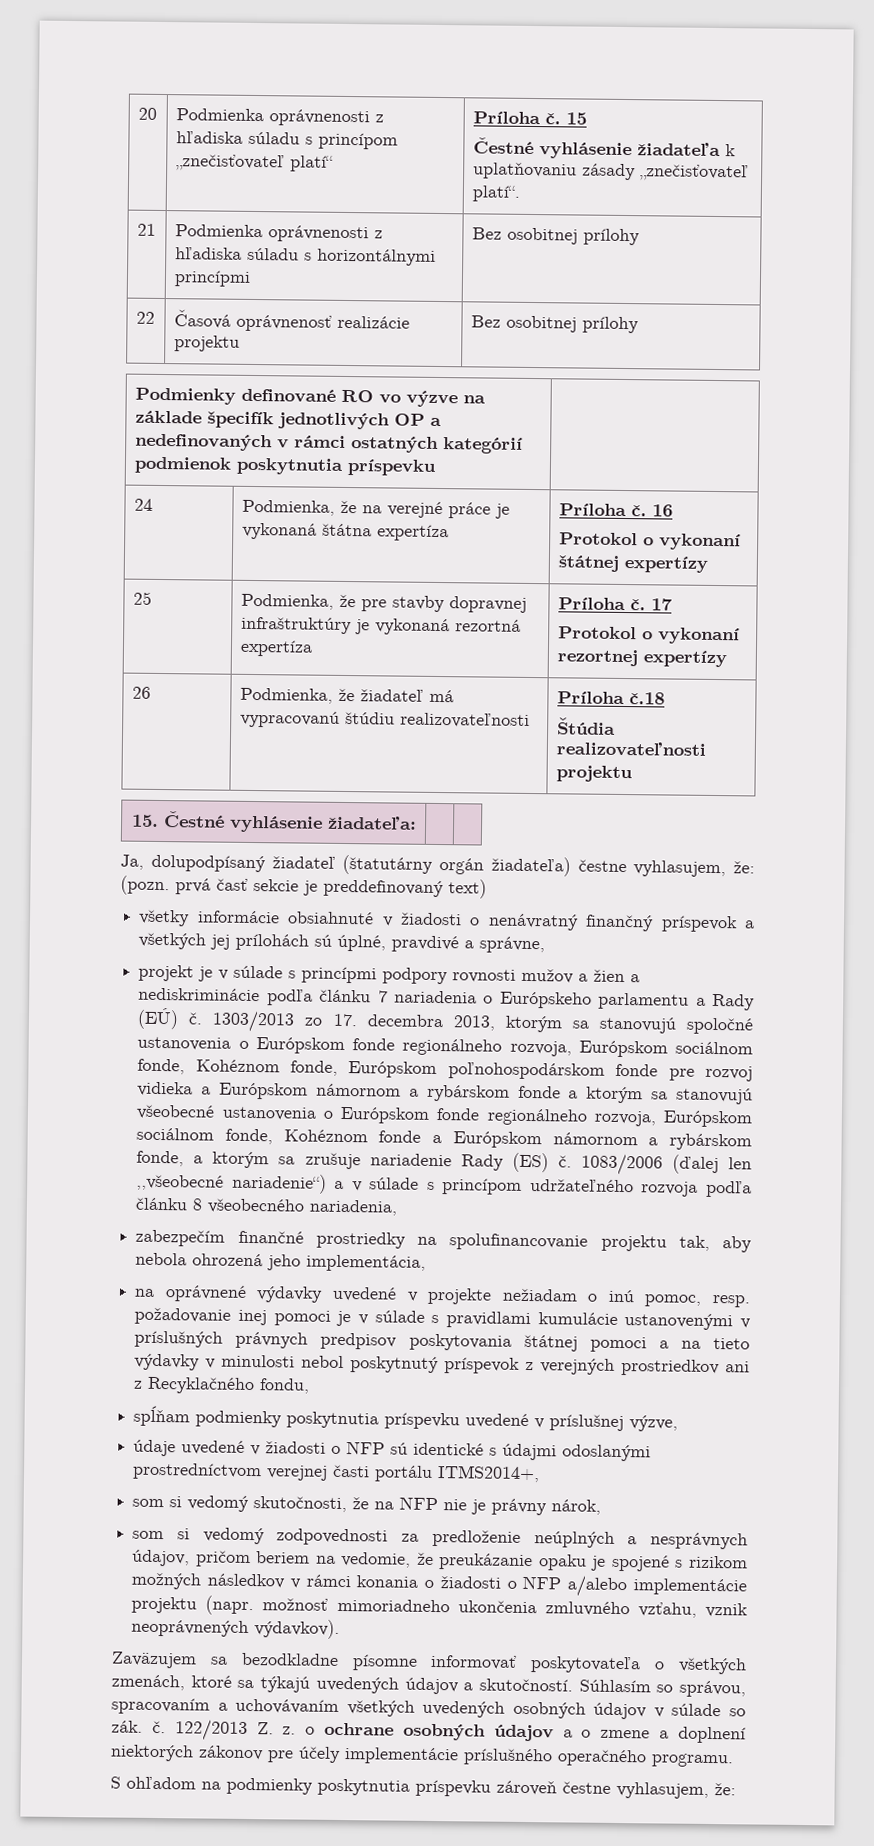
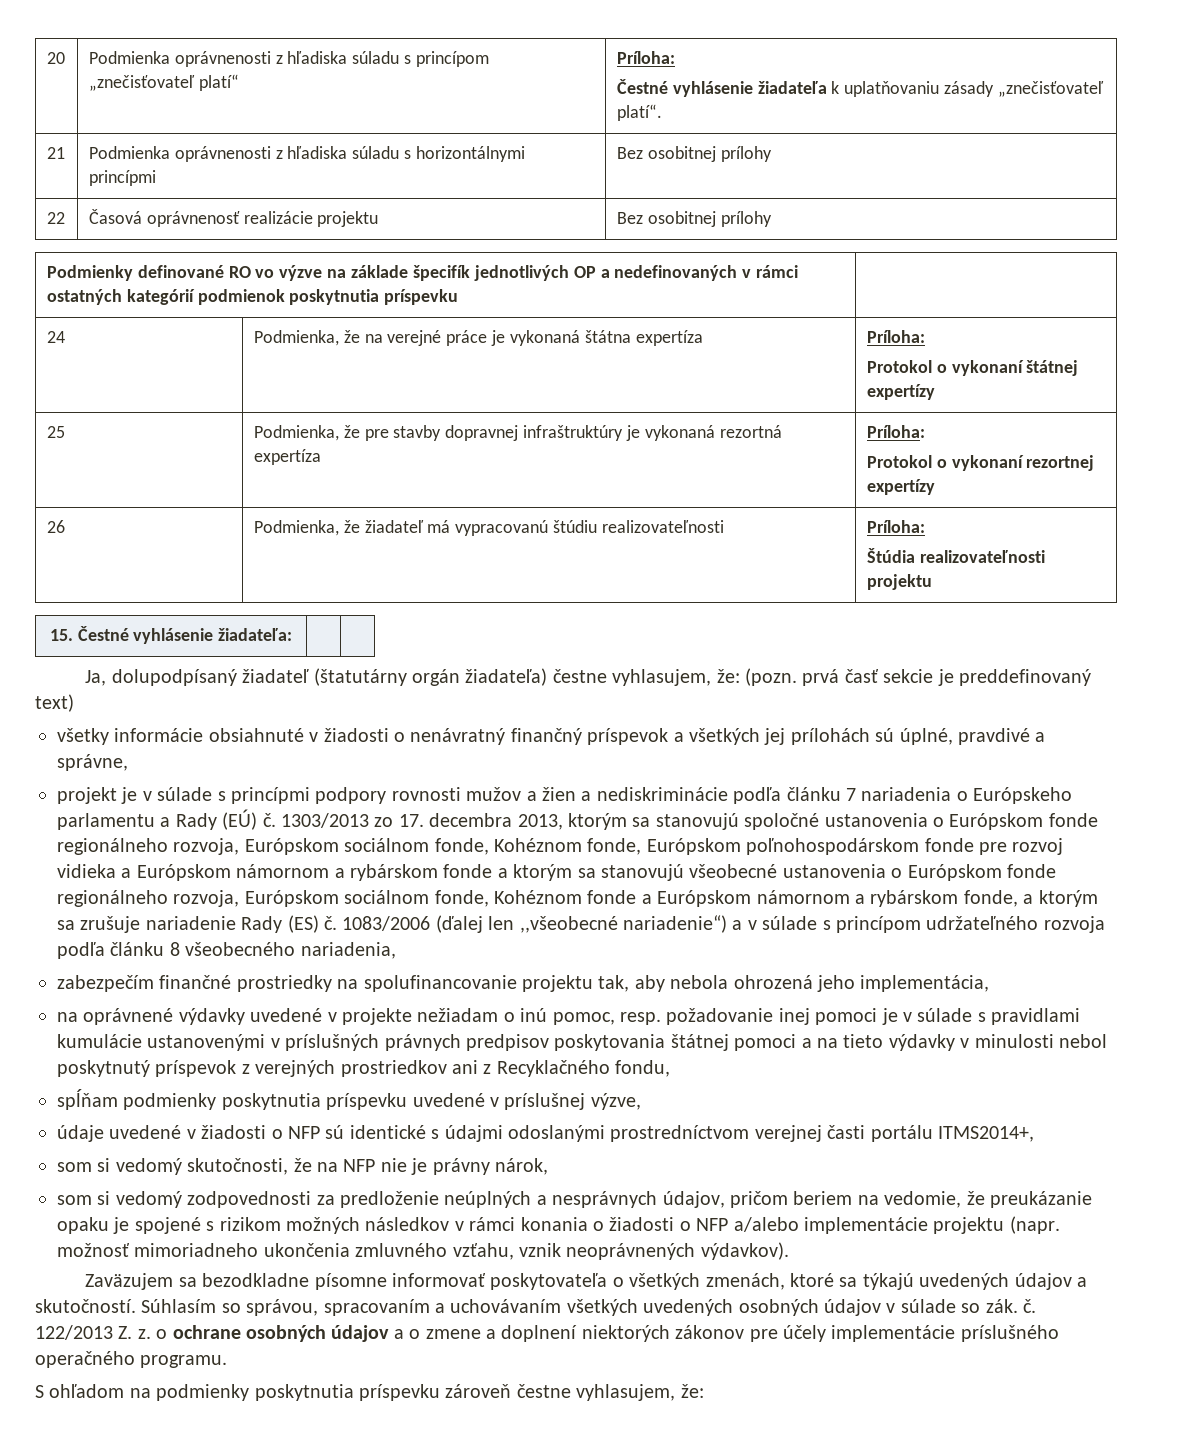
- 20 | Podmienka oprávnenosti z hľadiska súladu s princípom „znečisťovateľ platí“ | Príloha č. 15
+ 20 | Podmienka oprávnenosti z hľadiska súladu s princípom „znečisťovateľ platí“ | Príloha:
- 24 | Podmienka, že na verejné práce je vykonaná štátna expertíza | Príloha č. 16
+ 24 | Podmienka, že na verejné práce je vykonaná štátna expertíza | Príloha:
- 25 | Podmienka, že pre stavby dopravnej infraštruktúry je vykonaná rezortná expertíza | Príloha č. 17
+ 25 | Podmienka, že pre stavby dopravnej infraštruktúry je vykonaná rezortná expertíza | Príloha:
- 26 | Podmienka, že žiadateľ má vypracovanú štúdiu realizovateľnosti | Príloha č.18
+ 26 | Podmienka, že žiadateľ má vypracovanú štúdiu realizovateľnosti | Príloha:

